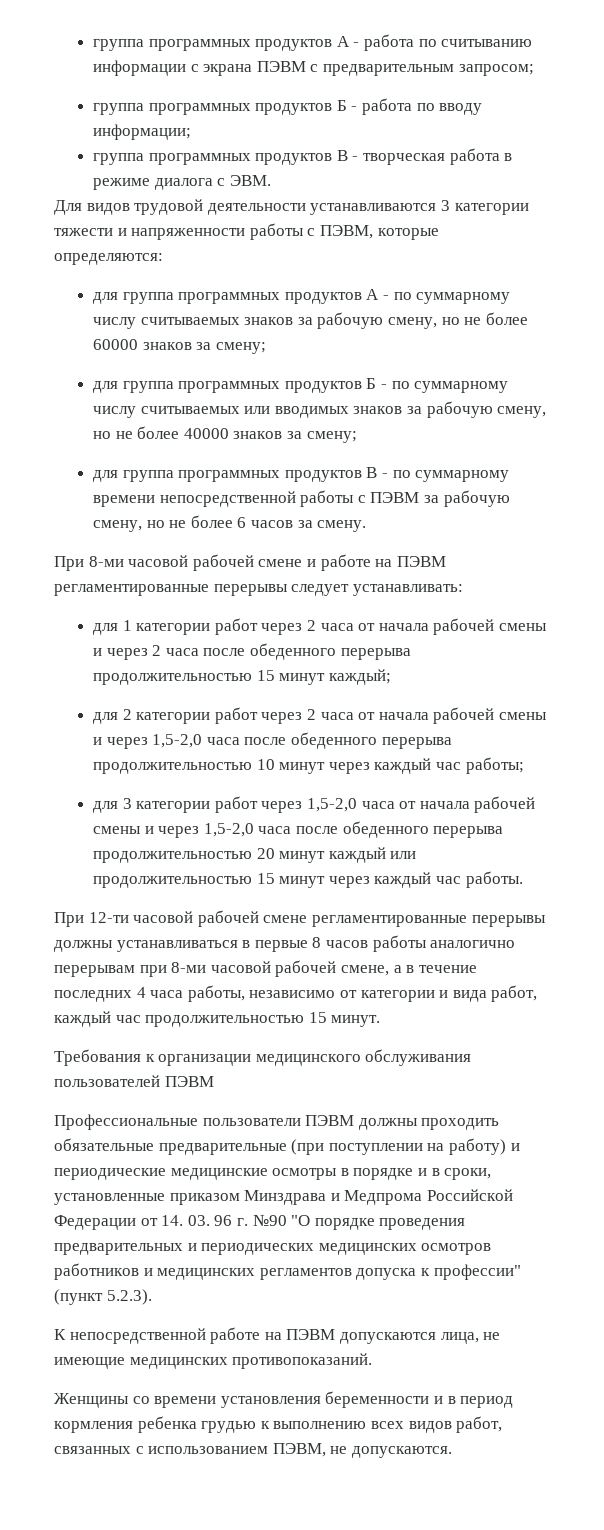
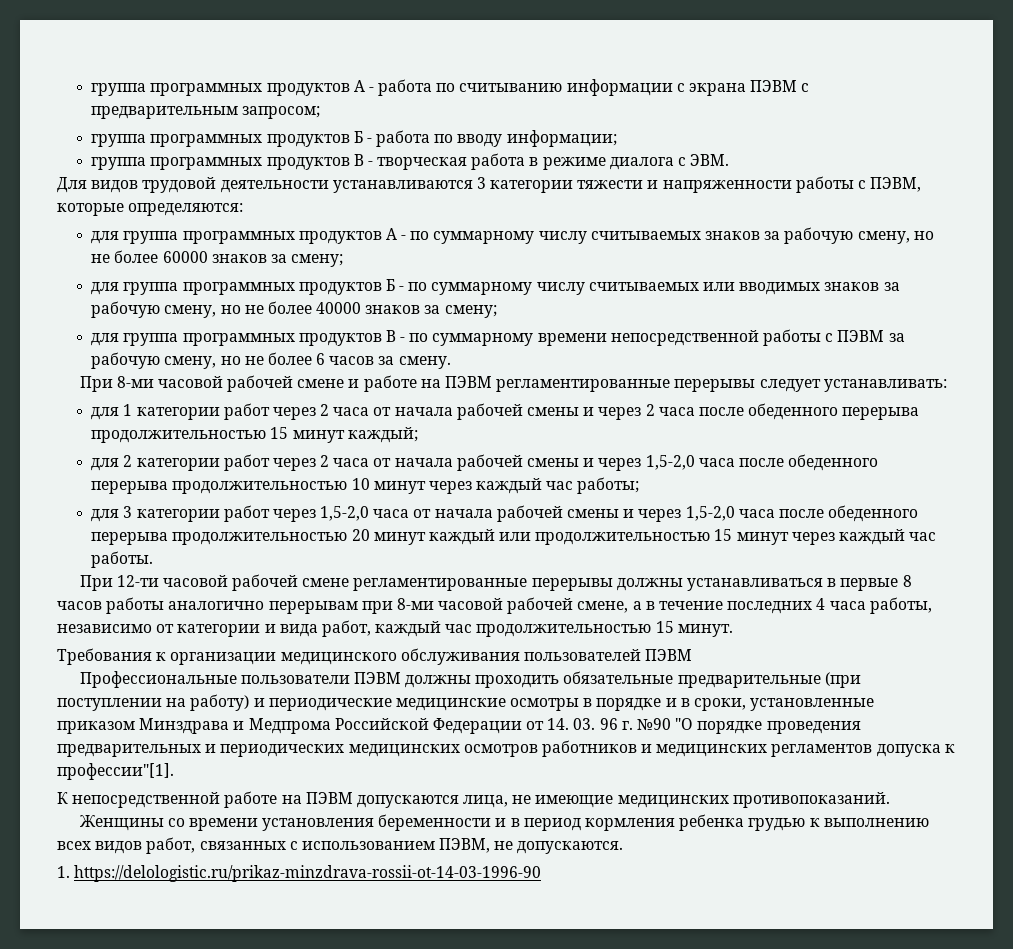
- Профессиональные пользователи ПЭВМ должны проходить обязательные предварительные (при поступлении на работу) и периодические медицинские осмотры в порядке и в сроки, установленные приказом Минздрава и Медпрома Российской Федерации от 14. 03. 96 г. №90 "О порядке проведения предварительных и периодических медицинских осмотров работников и медицинских регламентов допуска к профессии" (пункт 5.2.3).
+ Профессиональные пользователи ПЭВМ должны проходить обязательные предварительные (при поступлении на работу) и периодические медицинские осмотры в порядке и в сроки, установленные приказом Минздрава и Медпрома Российской Федерации от 14. 03. 96 г. №90 "О порядке проведения предварительных и периодических медицинских осмотров работников и медицинских регламентов допуска к профессии"[1].
+ 1. https://delologistic.ru/prikaz-minzdrava-rossii-ot-14-03-1996-90

